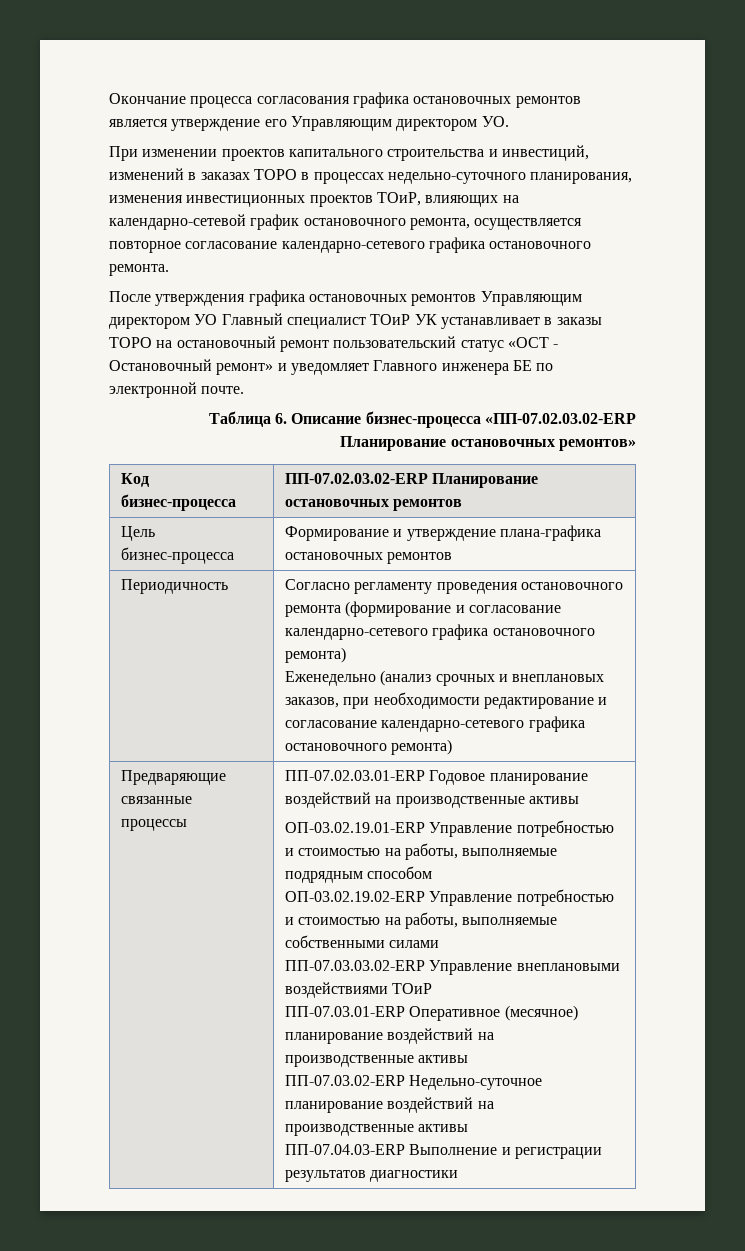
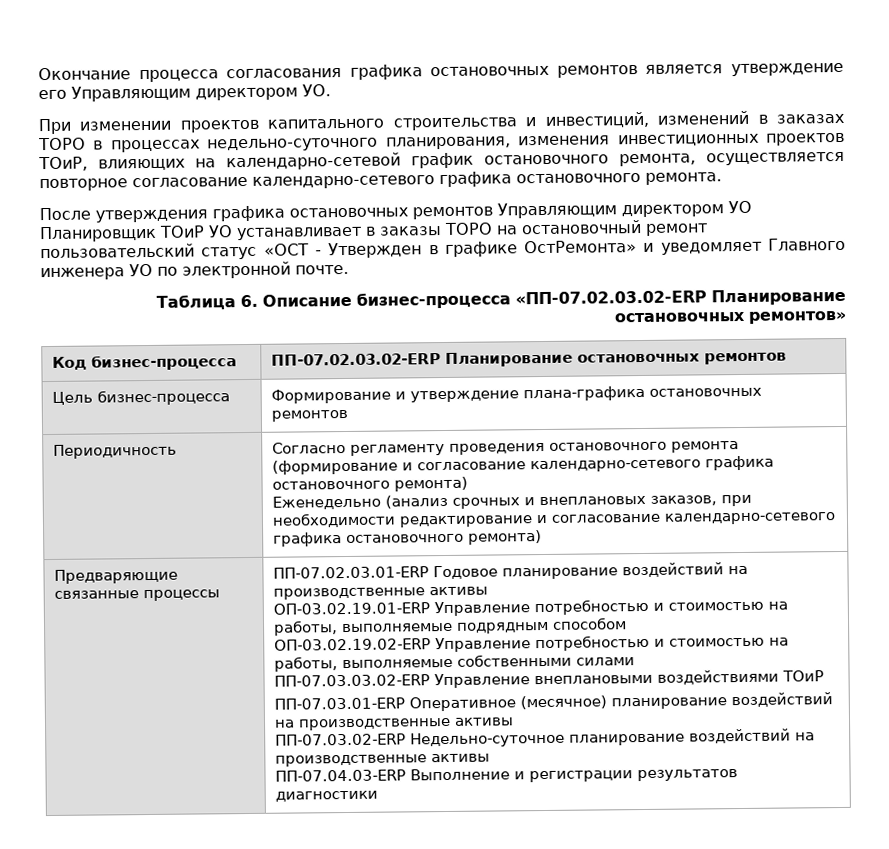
- После утверждения графика остановочных ремонтов Управляющим директором УО Главный специалист ТОиР УК устанавливает в заказы ТОРО на остановочный ремонт пользовательский статус «ОСТ - Остановочный ремонт» и уведомляет Главного инженера БЕ по электронной почте.
+ После утверждения графика остановочных ремонтов Управляющим директором УО Планировщик ТОиР УО устанавливает в заказы ТОРО на остановочный ремонт пользовательский статус «ОСТ - Утвержден в графике ОстРемонта» и уведомляет Главного инженера УО по электронной почте.

